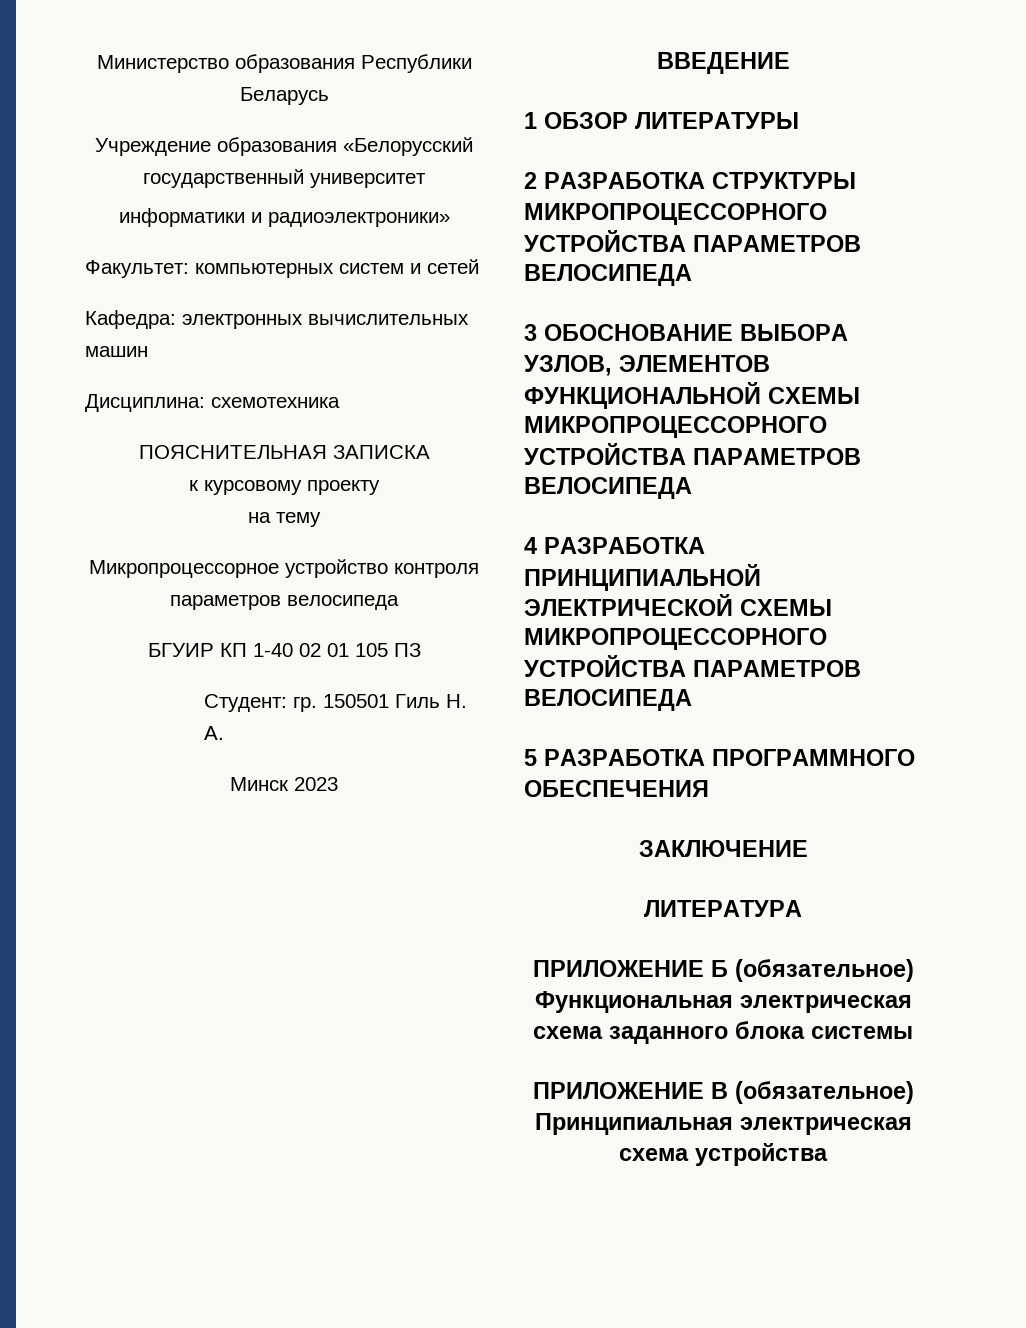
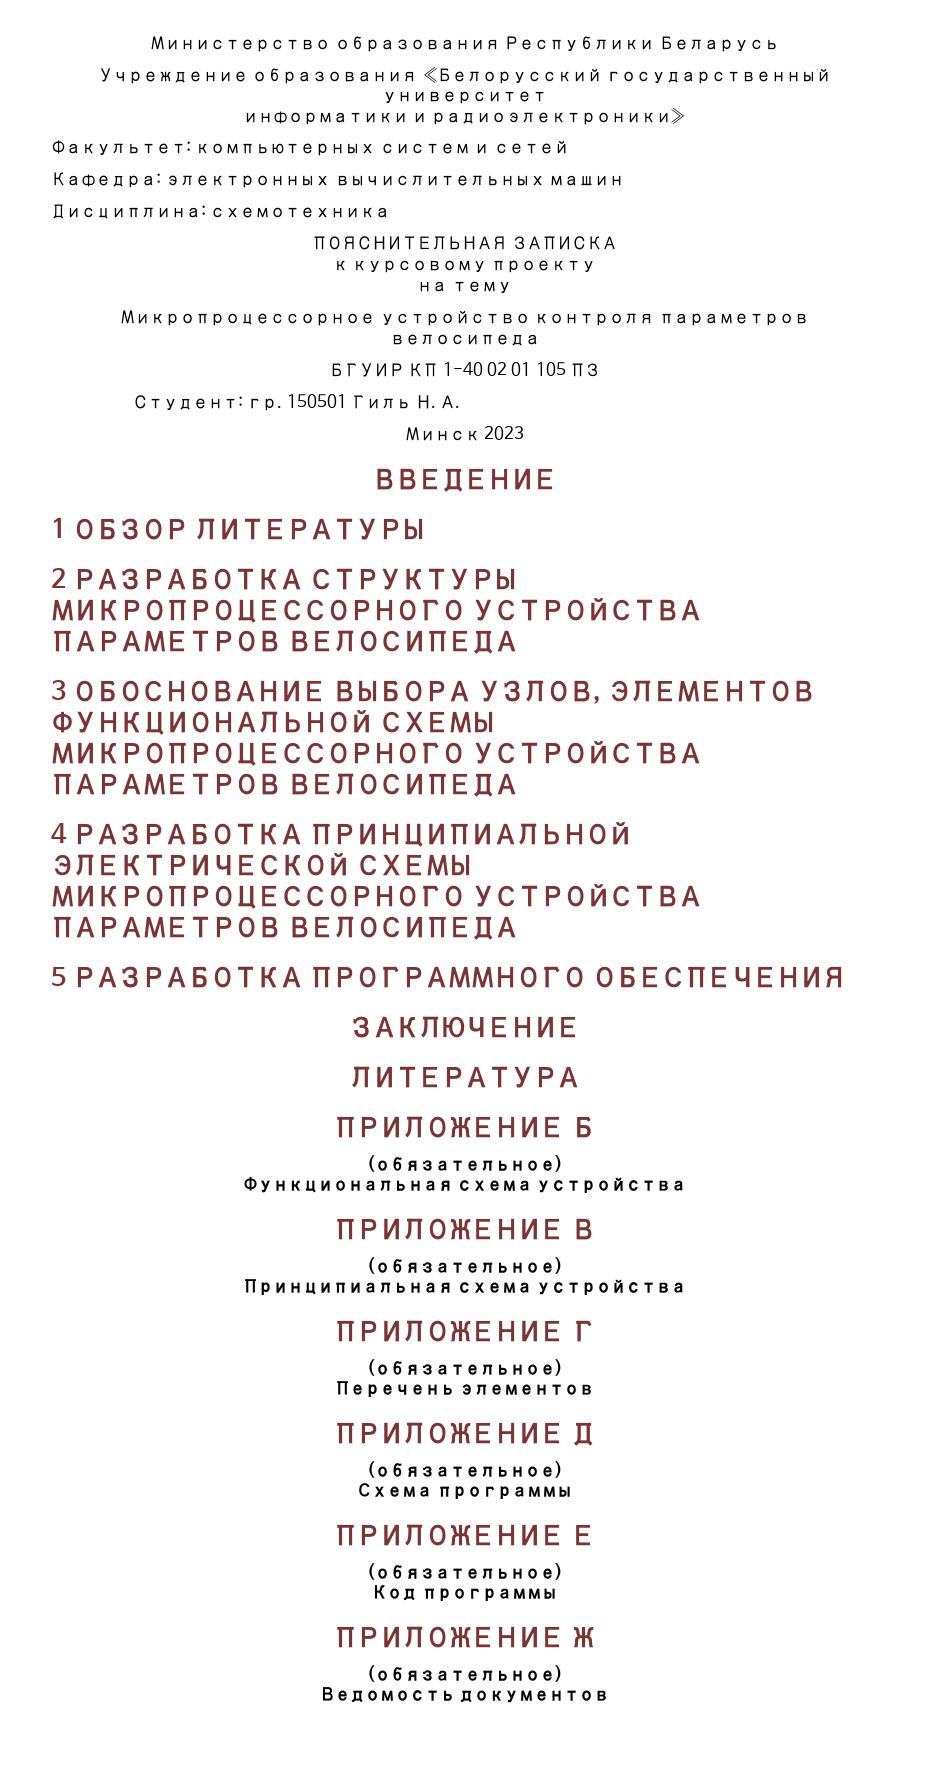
- ПРИЛОЖЕНИЕ Б (обязательное) Функциональная электрическая схема заданного блока системы
+ ПРИЛОЖЕНИЕ Б
+ (обязательное)
+ Функциональная схема устройства
- ПРИЛОЖЕНИЕ В (обязательное) Принципиальная электрическая схема устройства
+ ПРИЛОЖЕНИЕ В
+ (обязательное)
+ Принципиальная схема устройства
+ ПРИЛОЖЕНИЕ Г
+ (обязательное)
+ Перечень элементов
+ ПРИЛОЖЕНИЕ Д
+ (обязательное)
+ Схема программы
+ ПРИЛОЖЕНИЕ Е
+ (обязательное)
+ Код программы
+ ПРИЛОЖЕНИЕ Ж
+ (обязательное)
+ Ведомость документов

